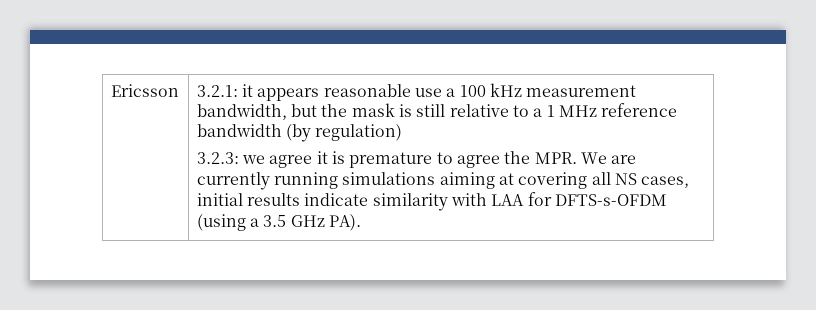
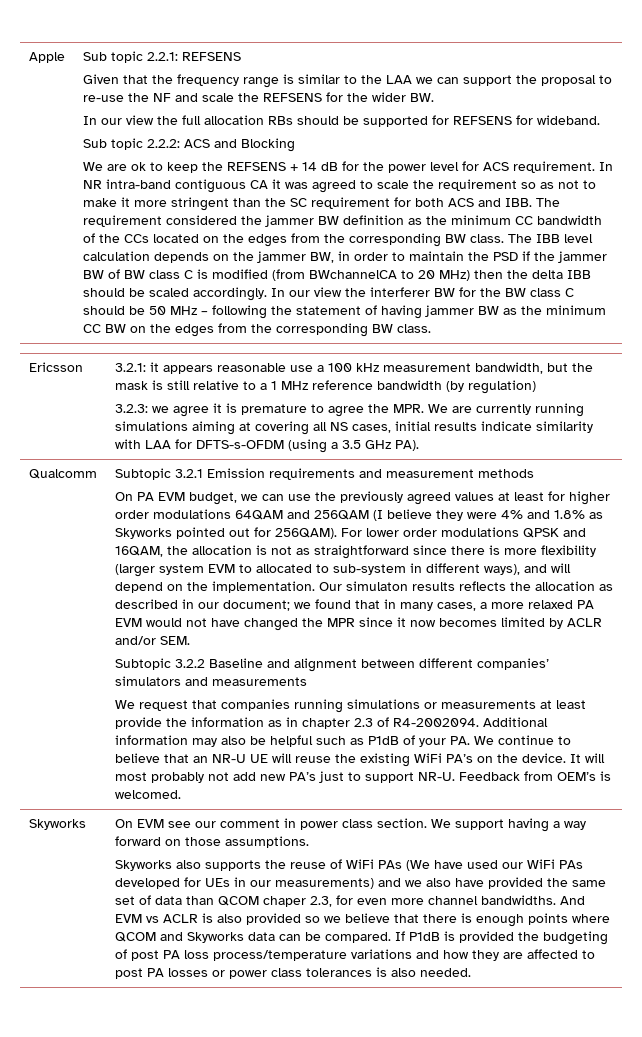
+ Apple | Sub topic 2.2.1: REFSENS
+ Given that the frequency range is similar to the LAA we can support the proposal to re-use the NF and scale the REFSENS for the wider BW.
+ In our view the full allocation RBs should be supported for REFSENS for wideband.
+ Sub topic 2.2.2: ACS and Blocking
+ We are ok to keep the REFSENS + 14 dB for the power level for ACS requirement. In NR intra-band contiguous CA it was agreed to scale the requirement so as not to make it more stringent than the SC requirement for both ACS and IBB. The requirement considered the jammer BW definition as the minimum CC bandwidth of the CCs located on the edges from the corresponding BW class. The IBB level calculation depends on the jammer BW, in order to maintain the PSD if the jammer BW of BW class C is modified (from BWchannelCA to 20 MHz) then the delta IBB should be scaled accordingly. In our view the interferer BW for the BW class C should be 50 MHz – following the statement of having jammer BW as the minimum CC BW on the edges from the corresponding BW class.
+ Qualcomm | Subtopic 3.2.1 Emission requirements and measurement methods
+ On PA EVM budget, we can use the previously agreed values at least for higher order modulations 64QAM and 256QAM (I believe they were 4% and 1.8% as Skyworks pointed out for 256QAM). For lower order modulations QPSK and 16QAM, the allocation is not as straightforward since there is more flexibility (larger system EVM to allocated to sub-system in different ways), and will depend on the implementation. Our simulaton results reflects the allocation as described in our document; we found that in many cases, a more relaxed PA EVM would not have changed the MPR since it now becomes limited by ACLR and/or SEM.
+ Subtopic 3.2.2 Baseline and alignment between different companies’ simulators and measurements
+ We request that companies running simulations or measurements at least provide the information as in chapter 2.3 of R4-2002094. Additional information may also be helpful such as P1dB of your PA. We continue to believe that an NR-U UE will reuse the existing WiFi PA’s on the device. It will most probably not add new PA’s just to support NR-U. Feedback from OEM’s is welcomed.
+ Skyworks | On EVM see our comment in power class section. We support having a way forward on those assumptions.
+ Skyworks also supports the reuse of WiFi PAs (We have used our WiFi PAs developed for UEs in our measurements) and we also have provided the same set of data than QCOM chaper 2.3, for even more channel bandwidths. And EVM vs ACLR is also provided so we believe that there is enough points where QCOM and Skyworks data can be compared. If P1dB is provided the budgeting of post PA loss process/temperature variations and how they are affected to post PA losses or power class tolerances is also needed.

